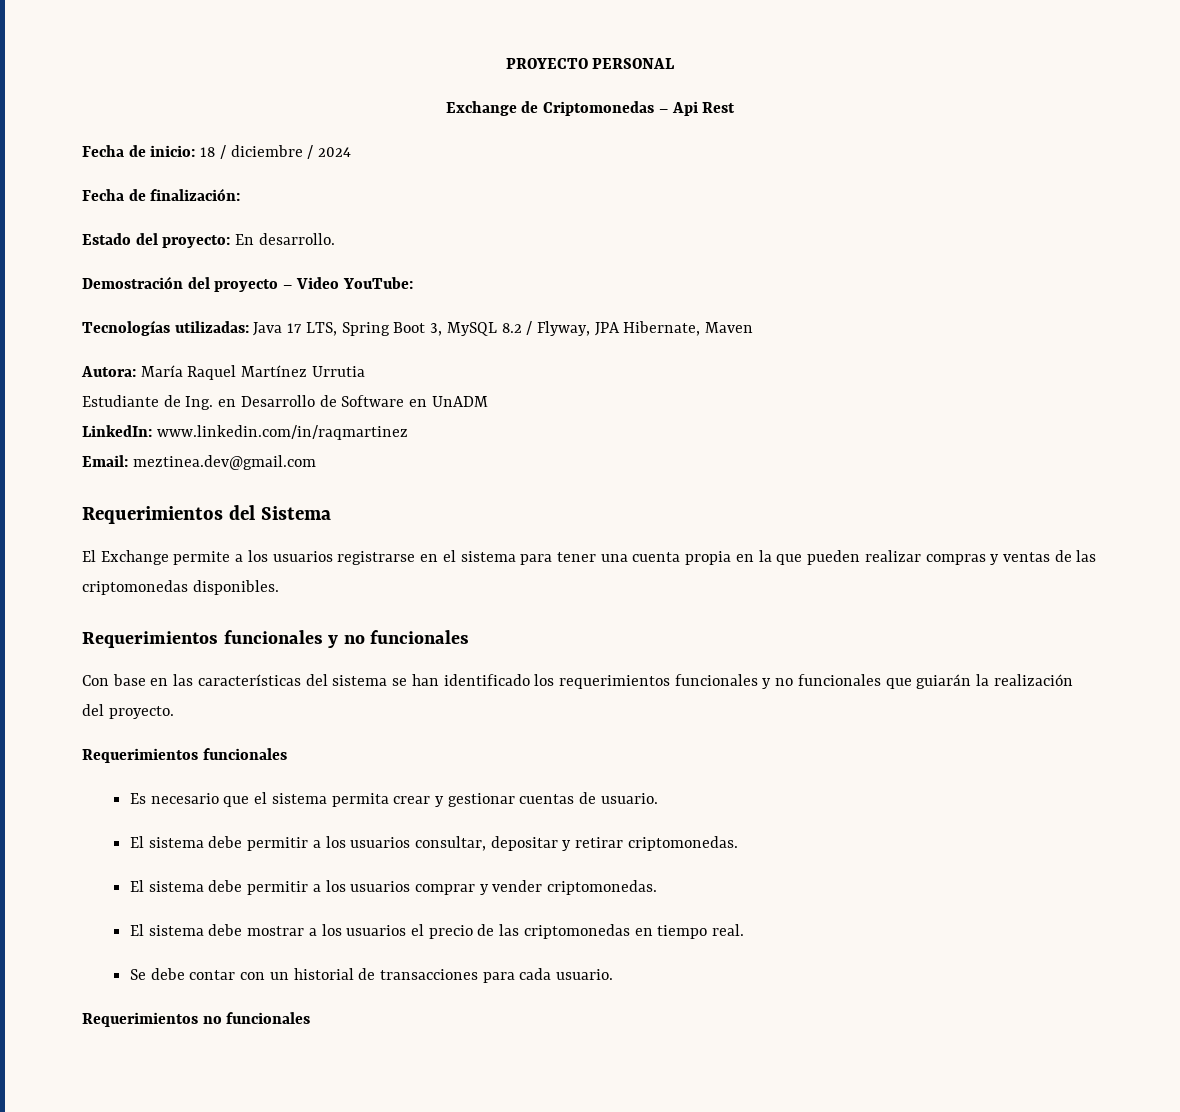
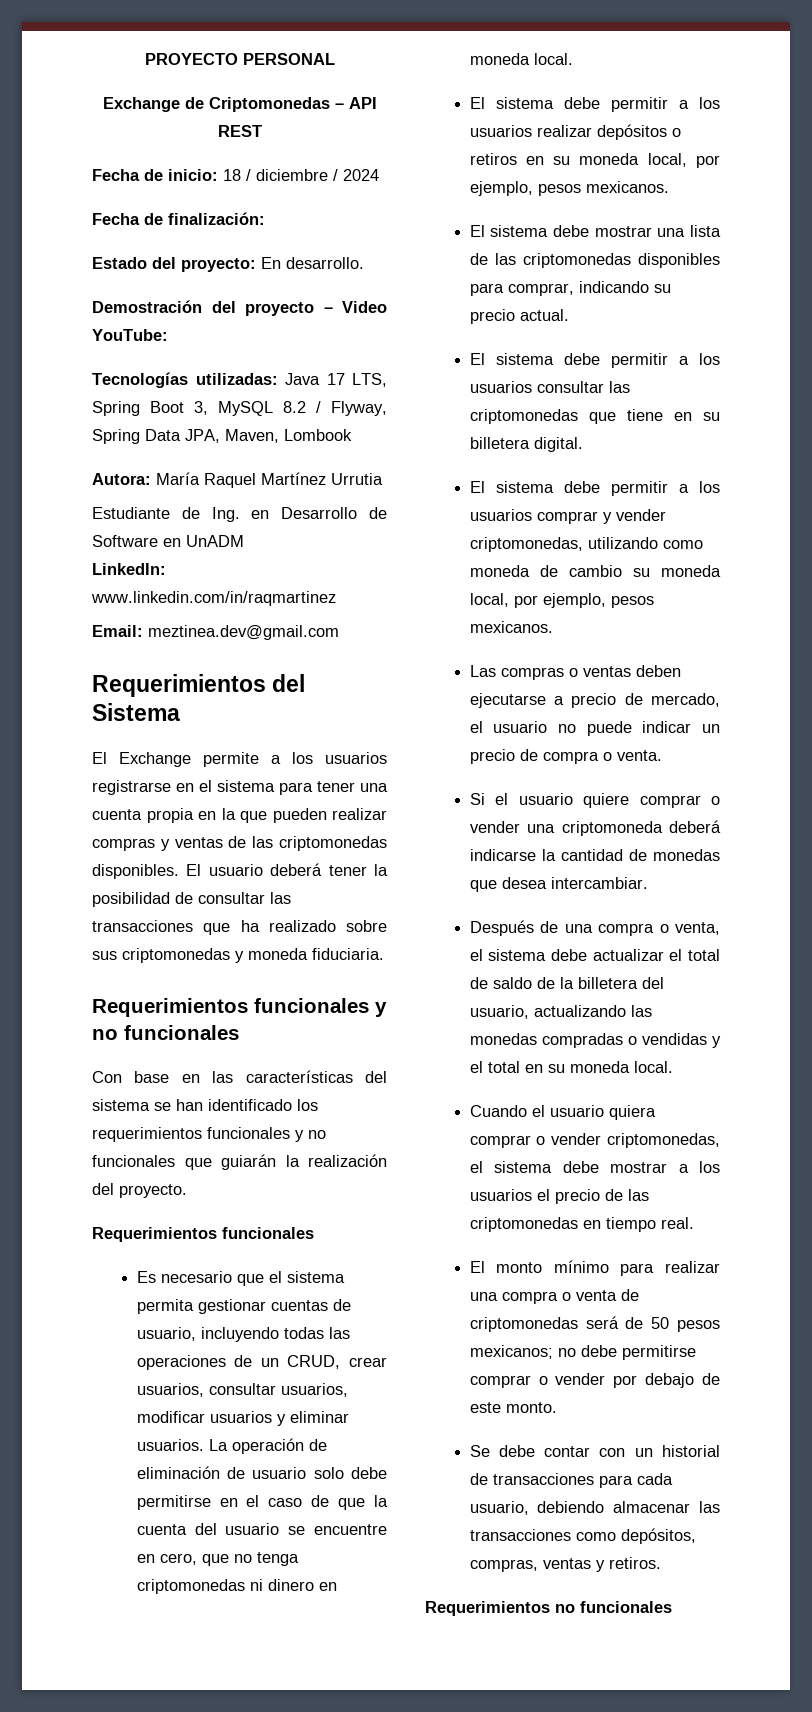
- Exchange de Criptomonedas – Api Rest
+ Exchange de Criptomonedas – API REST
- Tecnologías utilizadas: Java 17 LTS, Spring Boot 3, MySQL 8.2 / Flyway, JPA Hibernate, Maven
+ Tecnologías utilizadas: Java 17 LTS, Spring Boot 3, MySQL 8.2 / Flyway, Spring Data JPA, Maven, Lombook
+ El usuario deberá tener la posibilidad de consultar las transacciones que ha realizado sobre sus criptomonedas y moneda fiduciaria.
- Es necesario que el sistema permita crear y gestionar cuentas de usuario.
- El sistema debe permitir a los usuarios consultar, depositar y retirar criptomonedas.
+ Es necesario que el sistema permita gestionar cuentas de usuario, incluyendo todas las operaciones de un CRUD, crear usuarios, consultar usuarios, modificar usuarios y eliminar usuarios. La operación de eliminación de usuario solo debe permitirse en el caso de que la cuenta del usuario se encuentre en cero, que no tenga criptomonedas ni dinero en moneda local.
+ El sistema debe permitir a los usuarios realizar depósitos o retiros en su moneda local, por ejemplo, pesos mexicanos.
+ El sistema debe mostrar una lista de las criptomonedas disponibles para comprar, indicando su precio actual.
+ El sistema debe permitir a los usuarios consultar las criptomonedas que tiene en su billetera digital.
- El sistema debe permitir a los usuarios comprar y vender criptomonedas.
- El sistema debe mostrar a los usuarios el precio de las criptomonedas en tiempo real.
+ El sistema debe permitir a los usuarios comprar y vender criptomonedas, utilizando como moneda de cambio su moneda local, por ejemplo, pesos mexicanos.
+ Las compras o ventas deben ejecutarse a precio de mercado, el usuario no puede indicar un precio de compra o venta.
+ Si el usuario quiere comprar o vender una criptomoneda deberá indicarse la cantidad de monedas que desea intercambiar.
+ Después de una compra o venta, el sistema debe actualizar el total de saldo de la billetera del usuario, actualizando las monedas compradas o vendidas y el total en su moneda local.
+ Cuando el usuario quiera comprar o vender criptomonedas, el sistema debe mostrar a los usuarios el precio de las criptomonedas en tiempo real.
+ El monto mínimo para realizar una compra o venta de criptomonedas será de 50 pesos mexicanos; no debe permitirse comprar o vender por debajo de este monto.
- Se debe contar con un historial de transacciones para cada usuario.
+ Se debe contar con un historial de transacciones para cada usuario, debiendo almacenar las transacciones como depósitos, compras, ventas y retiros.

